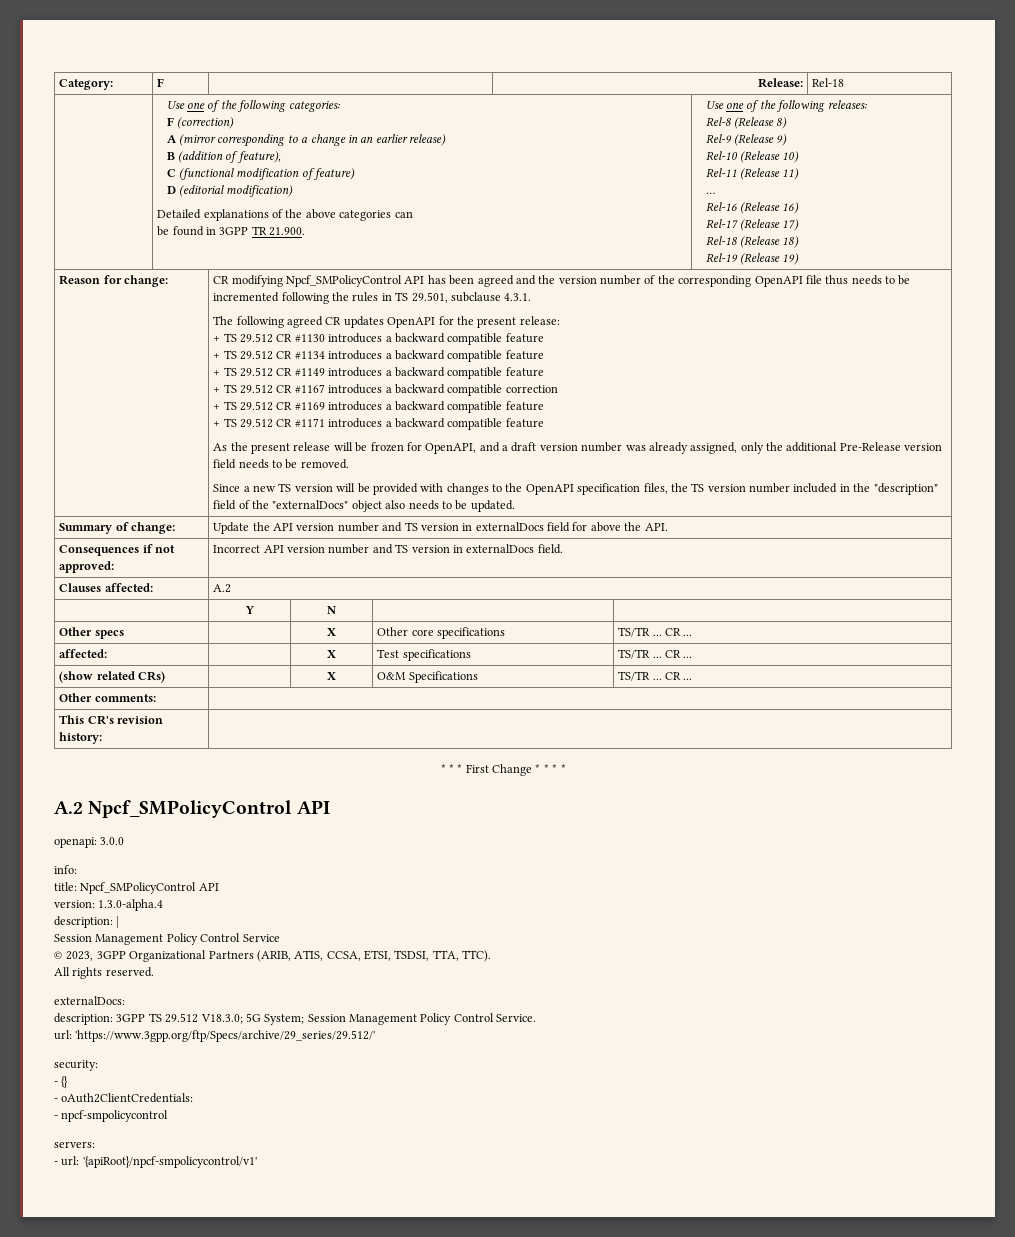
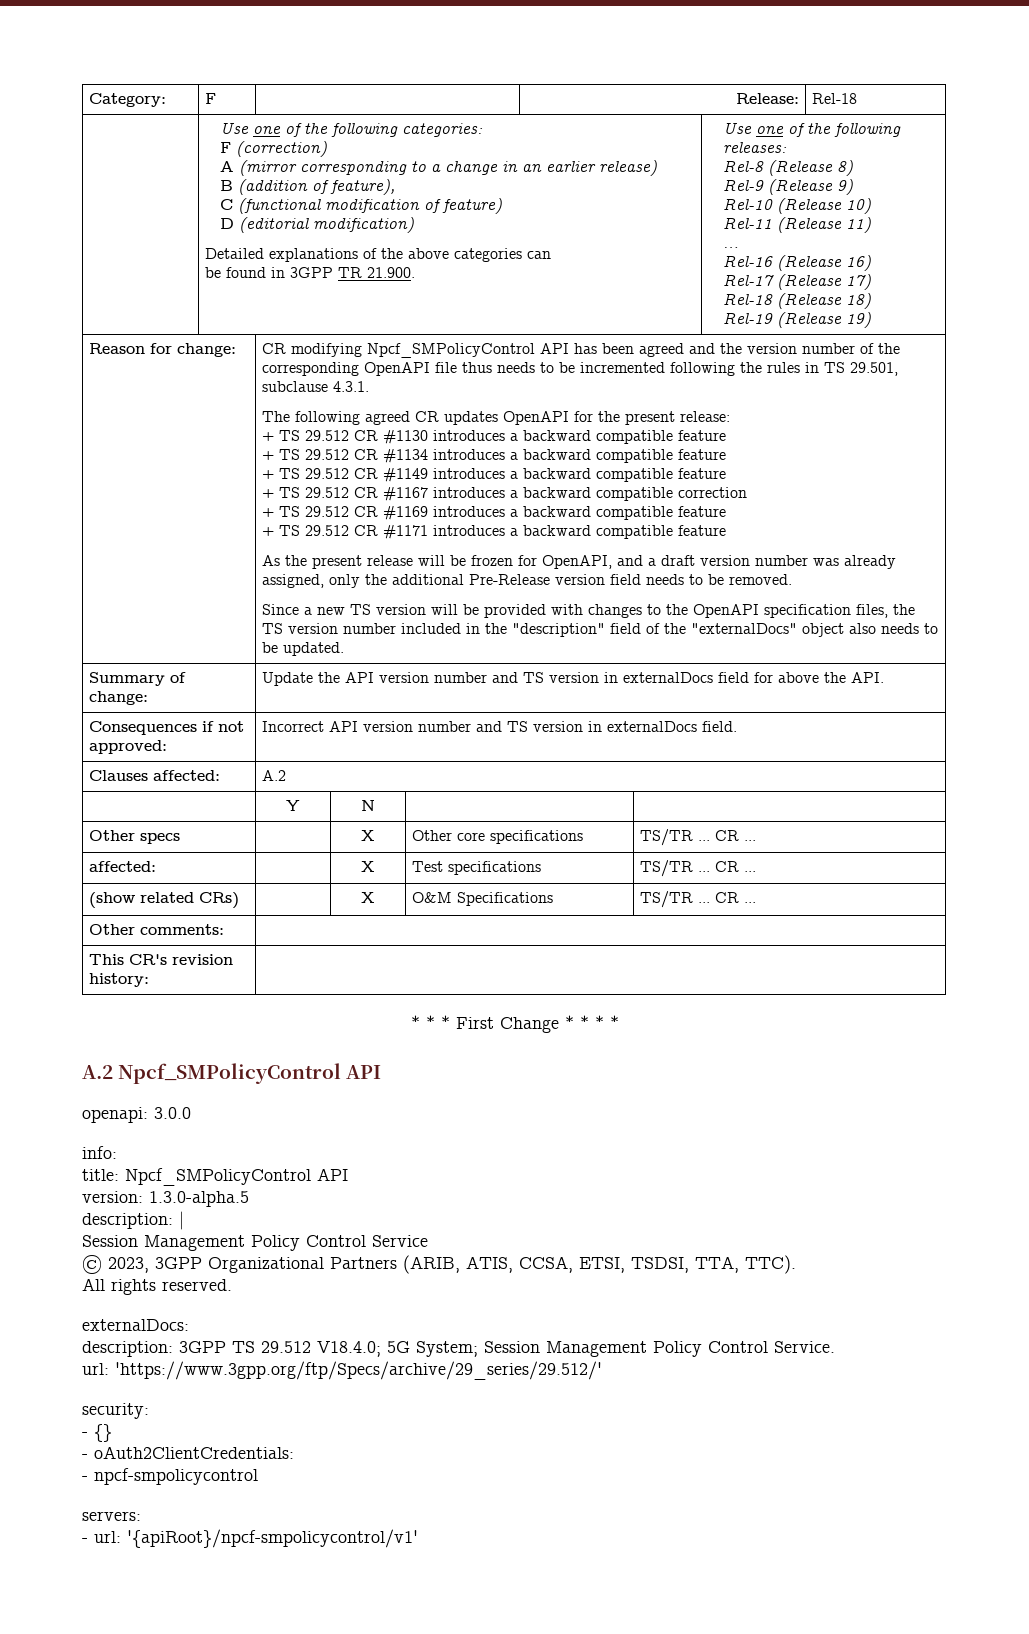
- version: 1.3.0-alpha.4
+ version: 1.3.0-alpha.5
- description: 3GPP TS 29.512 V18.3.0; 5G System; Session Management Policy Control Service.
+ description: 3GPP TS 29.512 V18.4.0; 5G System; Session Management Policy Control Service.

